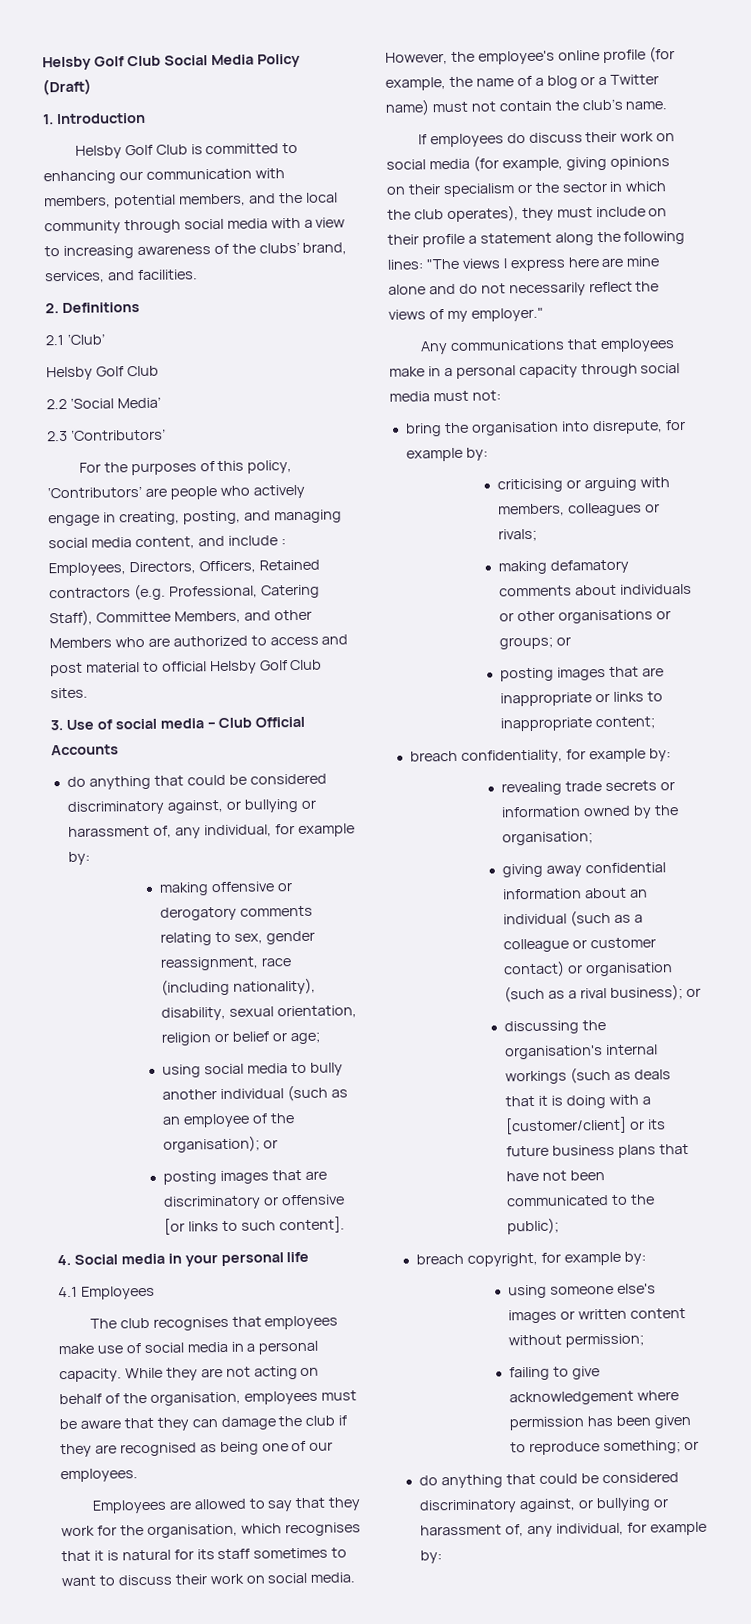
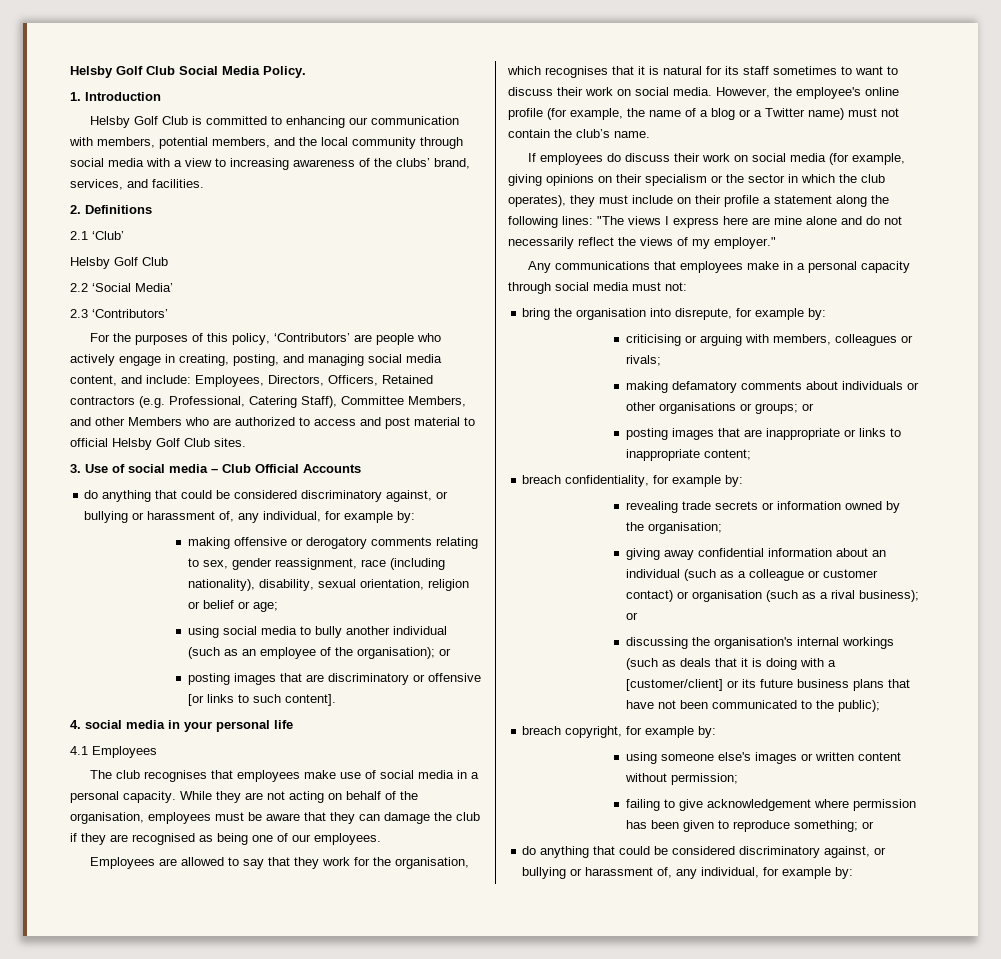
- Helsby Golf Club Social Media Policy (Draft)
+ Helsby Golf Club Social Media Policy.
- For the purposes of this policy, ‘Contributors’ are people who actively engage in creating, posting, and managing social media content, and include : Employees, Directors, Officers, Retained contractors (e.g. Professional, Catering Staff), Committee Members, and other Members who are authorized to access and post material to official Helsby Golf Club sites.
+ For the purposes of this policy, ‘Contributors’ are people who actively engage in creating, posting, and managing social media content, and include: Employees, Directors, Officers, Retained contractors (e.g. Professional, Catering Staff), Committee Members, and other Members who are authorized to access and post material to official Helsby Golf Club sites.
- 4. Social media in your personal life
+ 4. social media in your personal life

